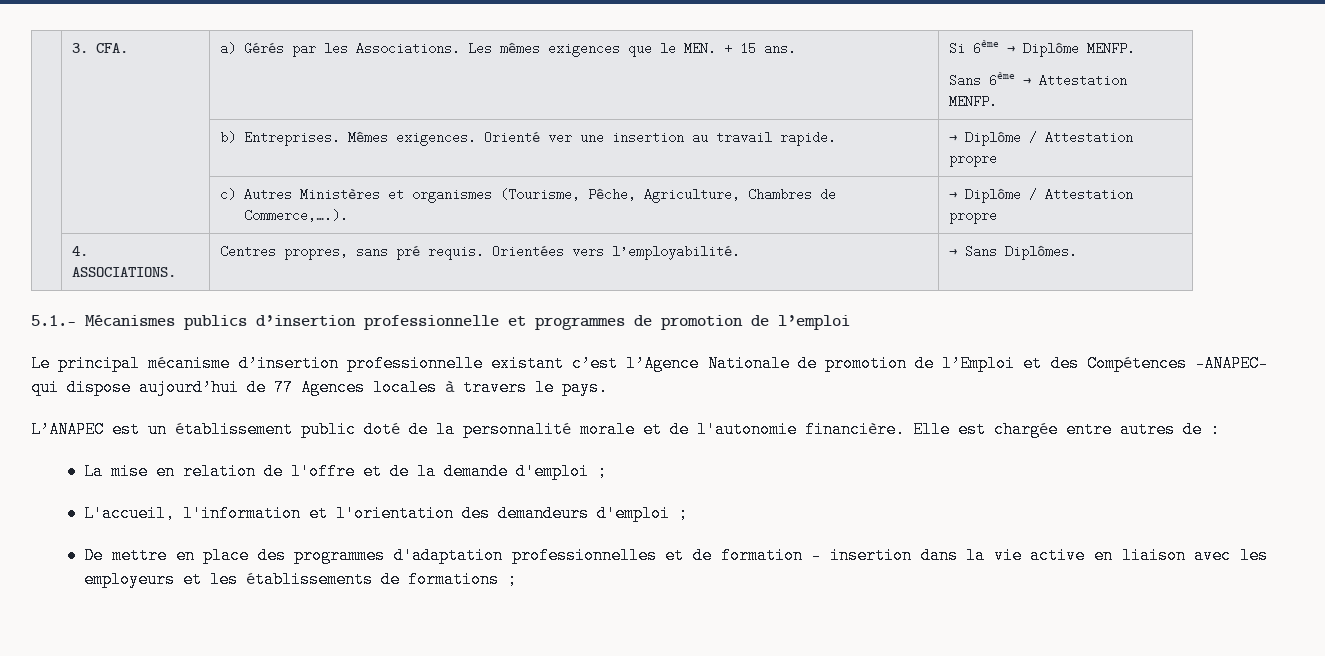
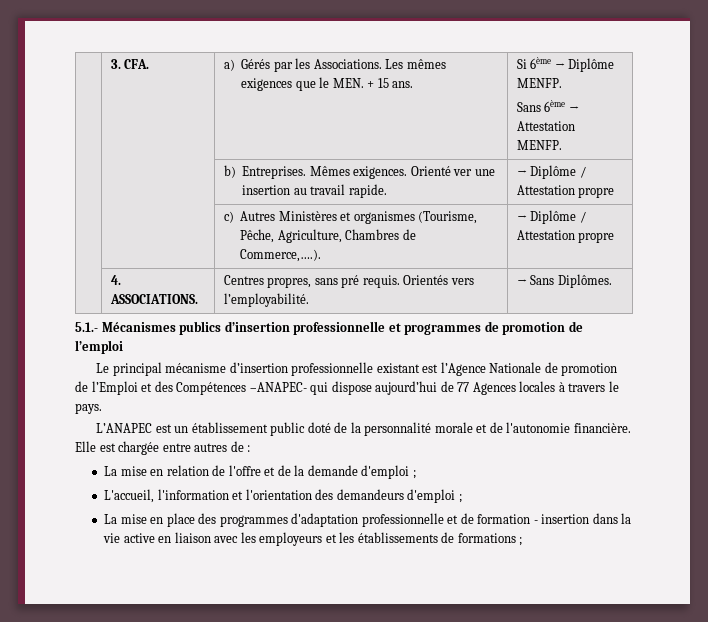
- | 4. ASSOCIATIONS. | Centres propres, sans pré requis. Orientées vers l’employabilité. | → Sans Diplômes.
+ | 4. ASSOCIATIONS. | Centres propres, sans pré requis. Orientés vers l’employabilité. | → Sans Diplômes.
- Le principal mécanisme d’insertion professionnelle existant c’est l’Agence Nationale de promotion de l’Emploi et des Compétences –ANAPEC- qui dispose aujourd’hui de 77 Agences locales à travers le pays.
+ Le principal mécanisme d’insertion professionnelle existant est l’Agence Nationale de promotion de l’Emploi et des Compétences –ANAPEC- qui dispose aujourd’hui de 77 Agences locales à travers le pays.
- De mettre en place des programmes d'adaptation professionnelles et de formation - insertion dans la vie active en liaison avec les employeurs et les établissements de formations ;
+ La mise en place des programmes d'adaptation professionnelle et de formation - insertion dans la vie active en liaison avec les employeurs et les établissements de formations ;

